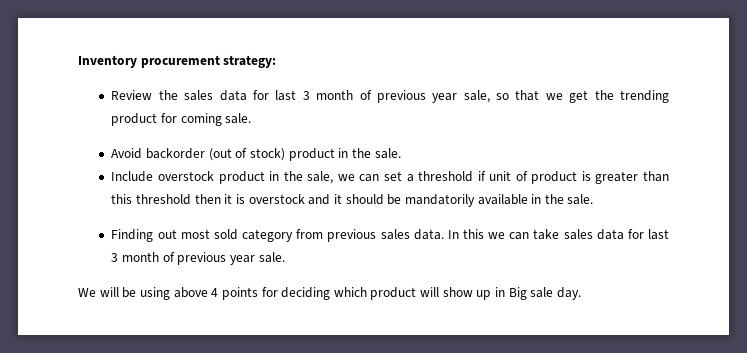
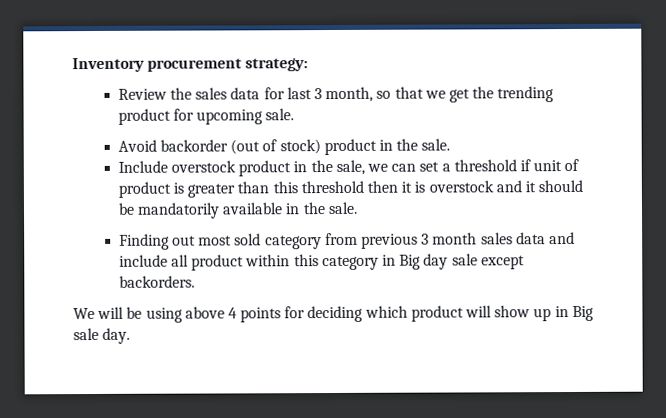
- Review the sales data for last 3 month of previous year sale, so that we get the trending product for coming sale.
+ Review the sales data for last 3 month, so that we get the trending product for upcoming sale.
- Finding out most sold category from previous sales data. In this we can take sales data for last 3 month of previous year sale.
+ Finding out most sold category from previous 3 month sales data and include all product within this category in Big day sale except backorders.

